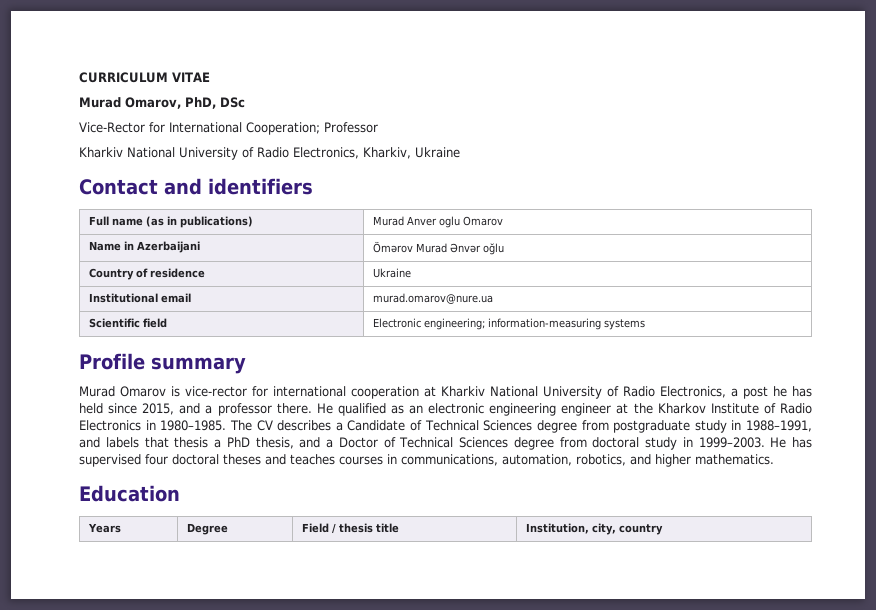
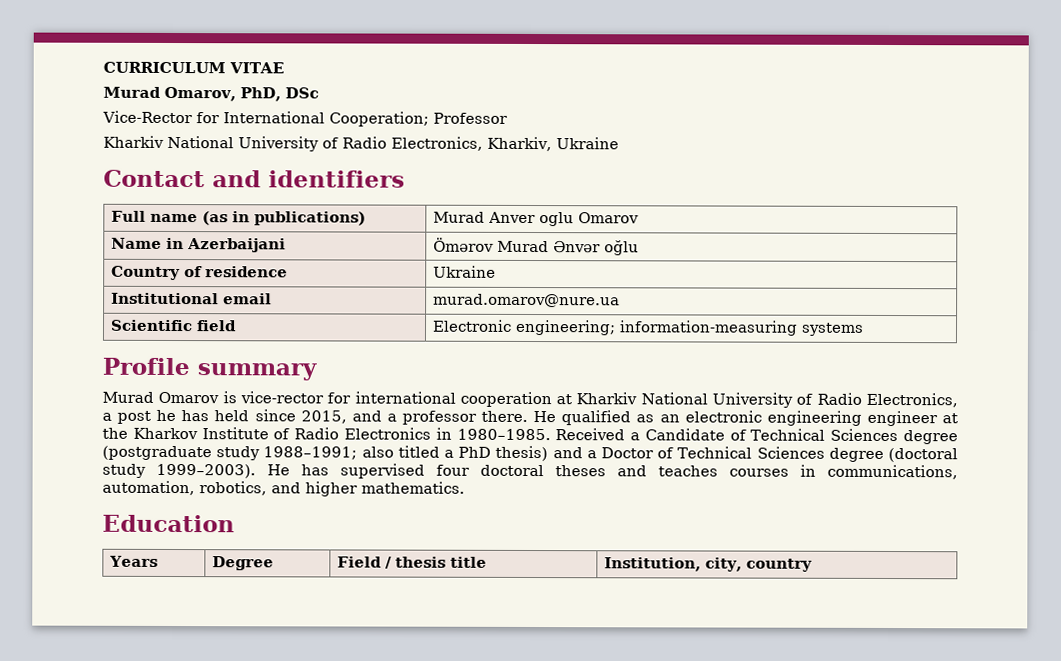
- The CV describes a Candidate of Technical Sciences degree from postgraduate study in 1988–1991, and labels that thesis a PhD thesis, and a Doctor of Technical Sciences degree from doctoral study in 1999–2003.
+ Received a Candidate of Technical Sciences degree (postgraduate study 1988–1991; also titled a PhD thesis) and a Doctor of Technical Sciences degree (doctoral study 1999–2003).

